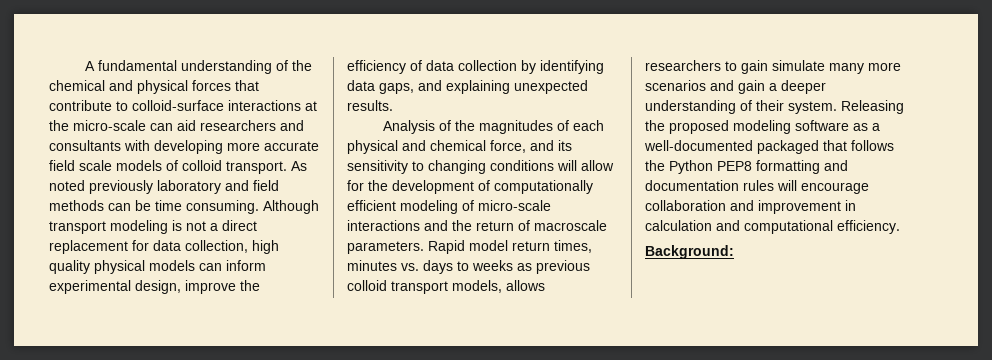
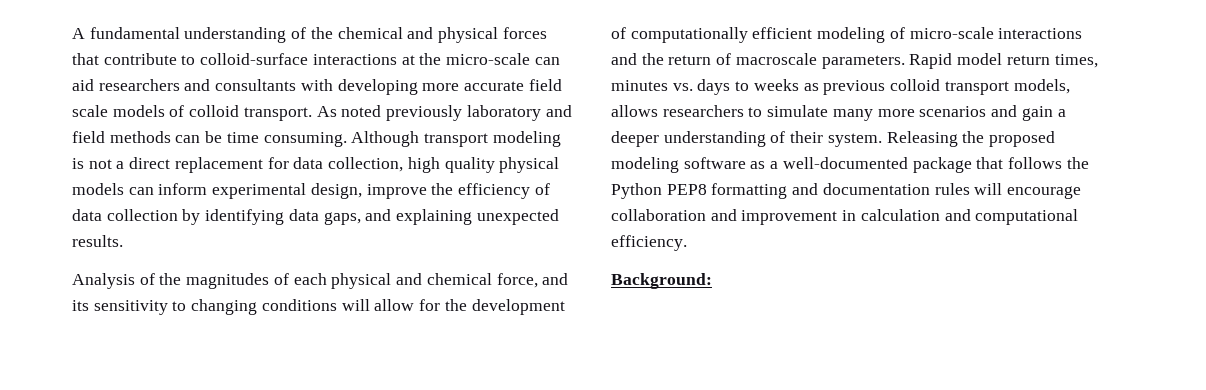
- Rapid model return times, minutes vs. days to weeks as previous colloid transport models, allows researchers to gain simulate many more scenarios and gain a deeper understanding of their system.
+ Rapid model return times, minutes vs. days to weeks as previous colloid transport models, allows researchers to simulate many more scenarios and gain a deeper understanding of their system.
- Releasing the proposed modeling software as a well-documented packaged that follows the Python PEP8 formatting and documentation rules will encourage collaboration and improvement in calculation and computational efficiency.
+ Releasing the proposed modeling software as a well-documented package that follows the Python PEP8 formatting and documentation rules will encourage collaboration and improvement in calculation and computational efficiency.

